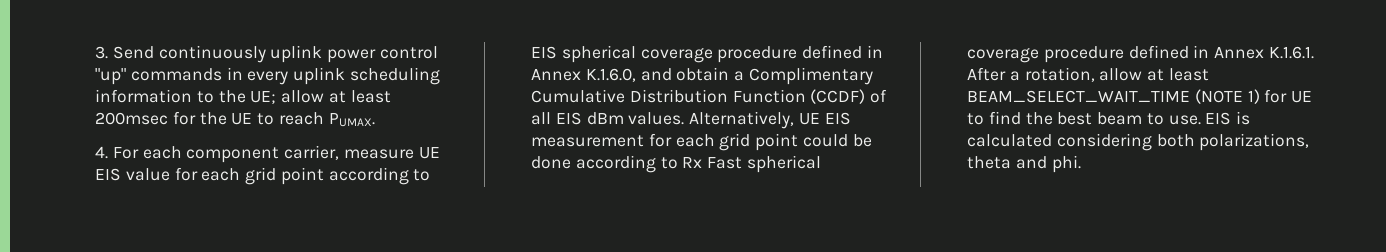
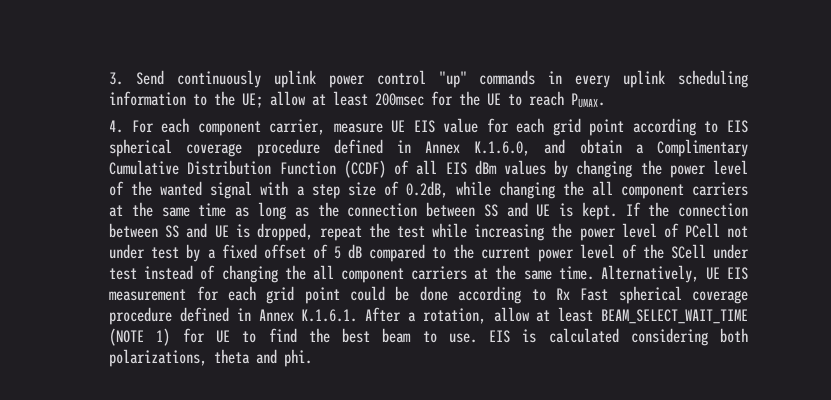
- 4. For each component carrier, measure UE EIS value for each grid point according to EIS spherical coverage procedure defined in Annex K.1.6.0, and obtain a Complimentary Cumulative Distribution Function (CCDF) of all EIS dBm values.
+ 4. For each component carrier, measure UE EIS value for each grid point according to EIS spherical coverage procedure defined in Annex K.1.6.0, and obtain a Complimentary Cumulative Distribution Function (CCDF) of all EIS dBm values by changing the power level of the wanted signal with a step size of 0.2dB, while changing the all component carriers at the same time as long as the connection between SS and UE is kept. If the connection between SS and UE is dropped, repeat the test while increasing the power level of PCell not under test by a fixed offset of 5 dB compared to the current power level of the SCell under test instead of changing the all component carriers at the same time.

